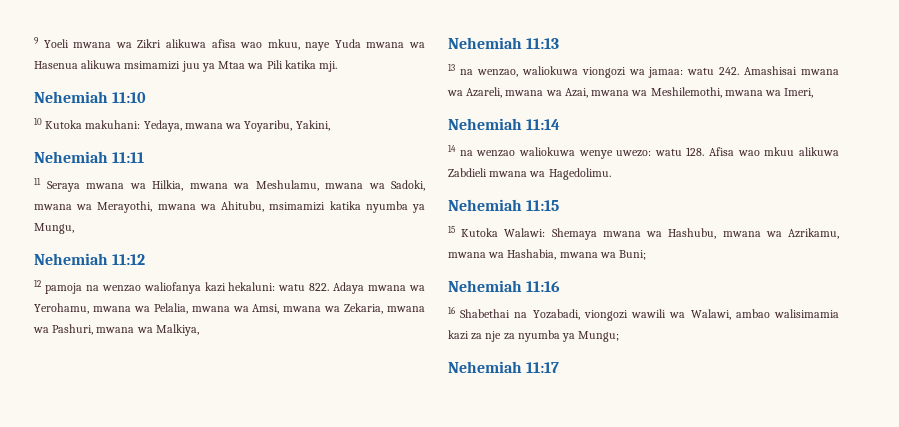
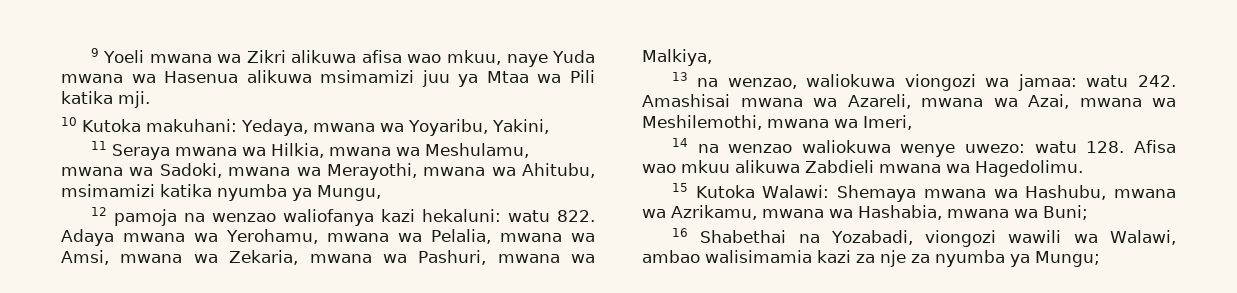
- Nehemiah 11:10
- Nehemiah 11:11
- Nehemiah 11:12
- Nehemiah 11:13
- Nehemiah 11:14
- Nehemiah 11:15
- Nehemiah 11:16
- Nehemiah 11:17

